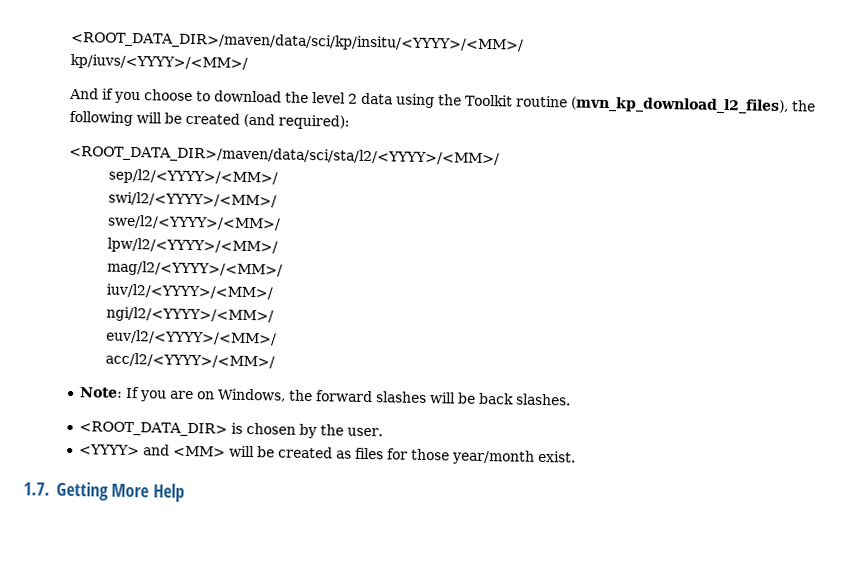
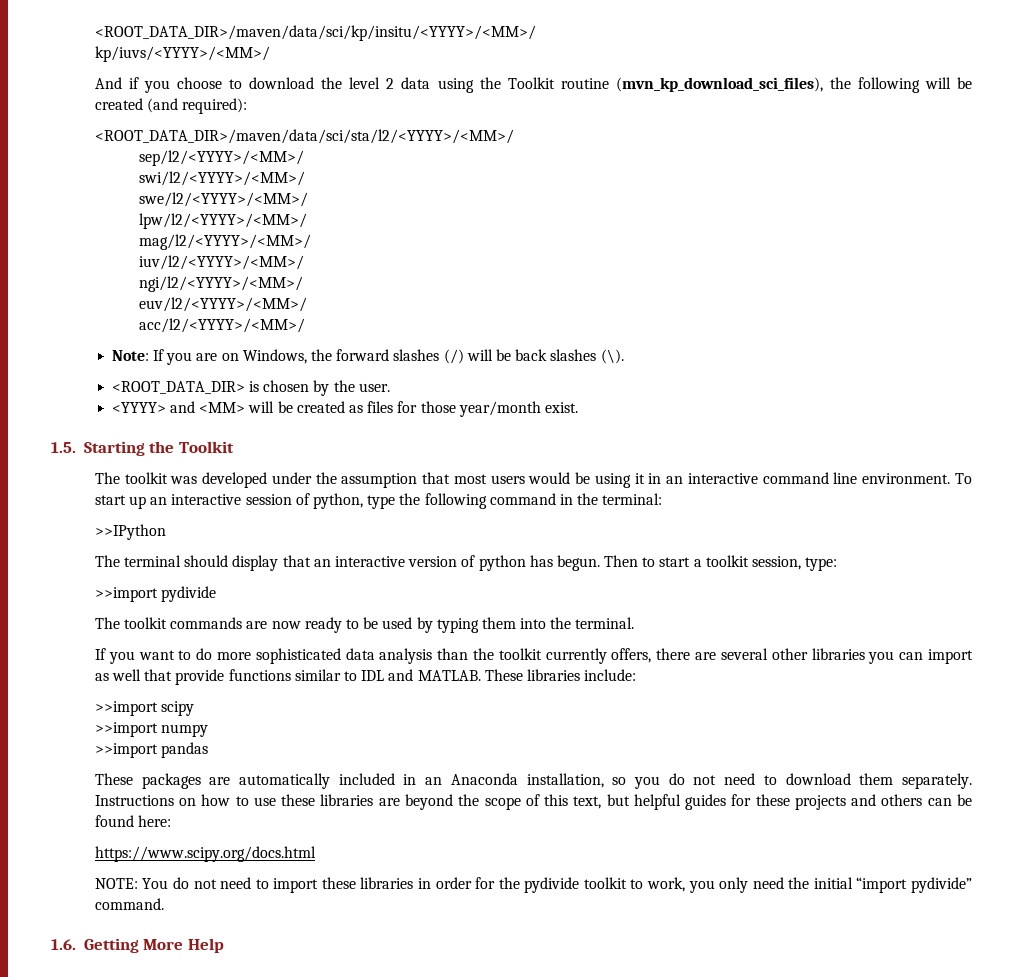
- And if you choose to download the level 2 data using the Toolkit routine (mvn_kp_download_l2_files), the following will be created (and required):
+ And if you choose to download the level 2 data using the Toolkit routine (mvn_kp_download_sci_files), the following will be created (and required):
- Note: If you are on Windows, the forward slashes will be back slashes.
+ Note: If you are on Windows, the forward slashes (/) will be back slashes (\).
- 1.7. Getting More Help
+ 1.5. Starting the Toolkit
+ The toolkit was developed under the assumption that most users would be using it in an interactive command line environment. To start up an interactive session of python, type the following command in the terminal:
+ >>IPython
+ The terminal should display that an interactive version of python has begun. Then to start a toolkit session, type:
+ >>import pydivide
+ The toolkit commands are now ready to be used by typing them into the terminal.
+ If you want to do more sophisticated data analysis than the toolkit currently offers, there are several other libraries you can import as well that provide functions similar to IDL and MATLAB. These libraries include:
+ >>import scipy
+ >>import numpy
+ >>import pandas
+ These packages are automatically included in an Anaconda installation, so you do not need to download them separately. Instructions on how to use these libraries are beyond the scope of this text, but helpful guides for these projects and others can be found here:
+ https://www.scipy.org/docs.html
+ NOTE: You do not need to import these libraries in order for the pydivide toolkit to work, you only need the initial “import pydivide” command.
+ 1.6. Getting More Help

